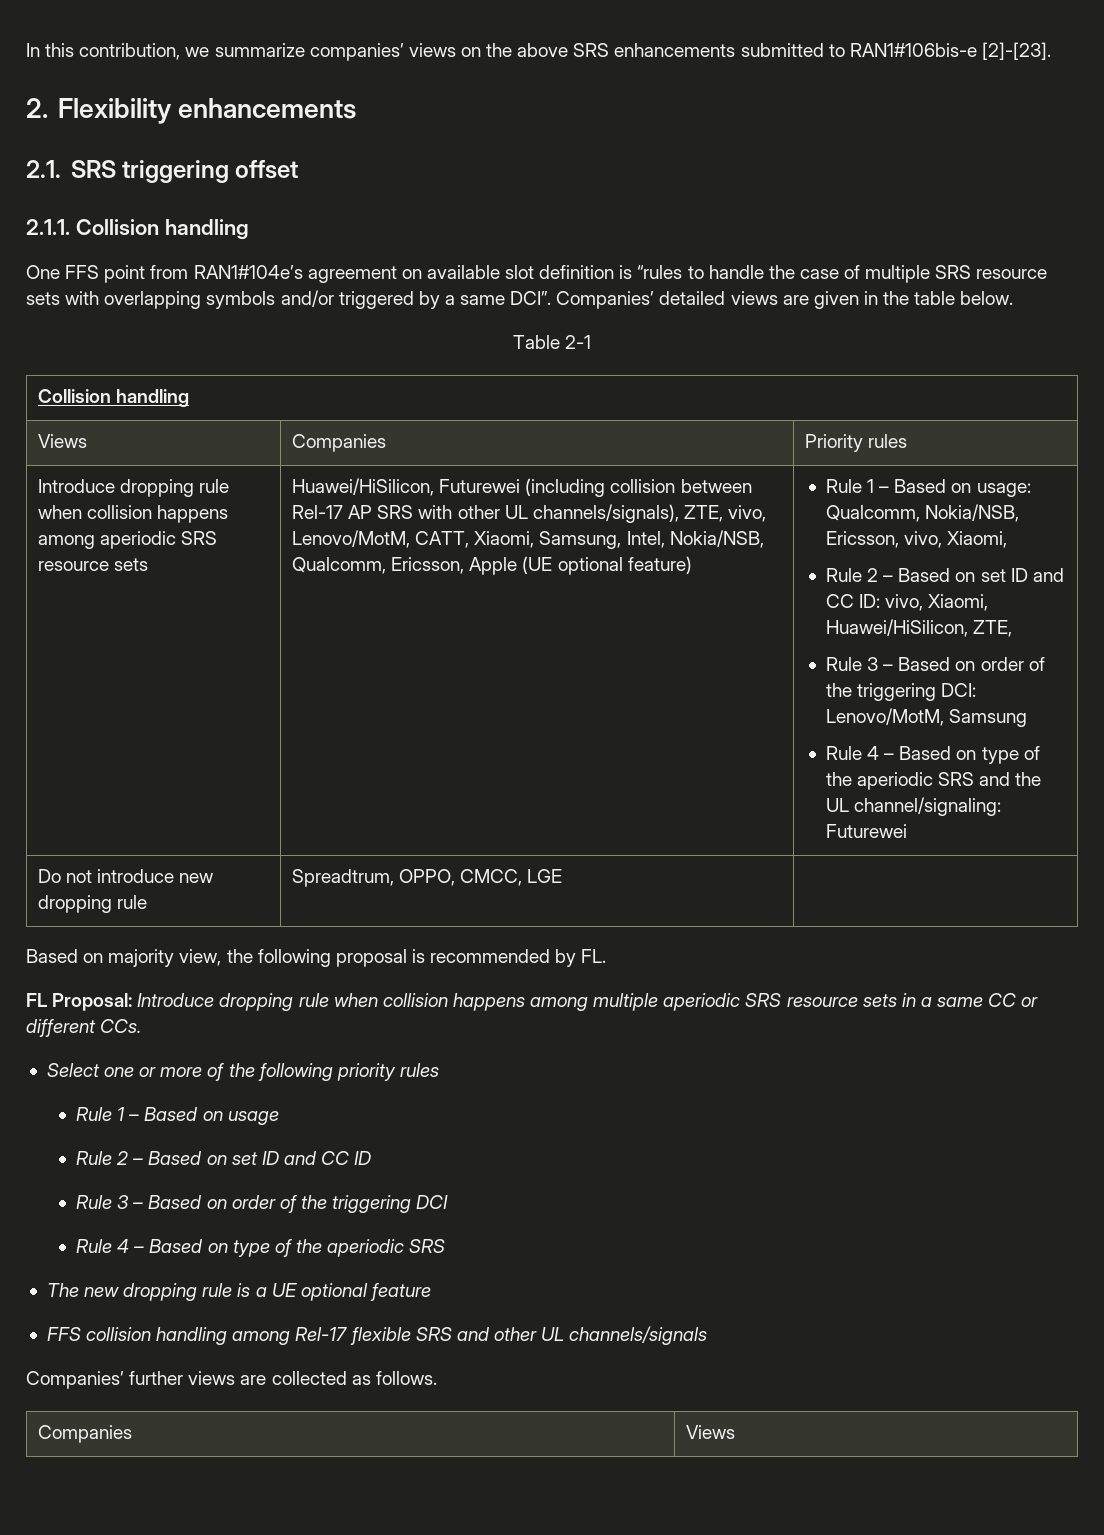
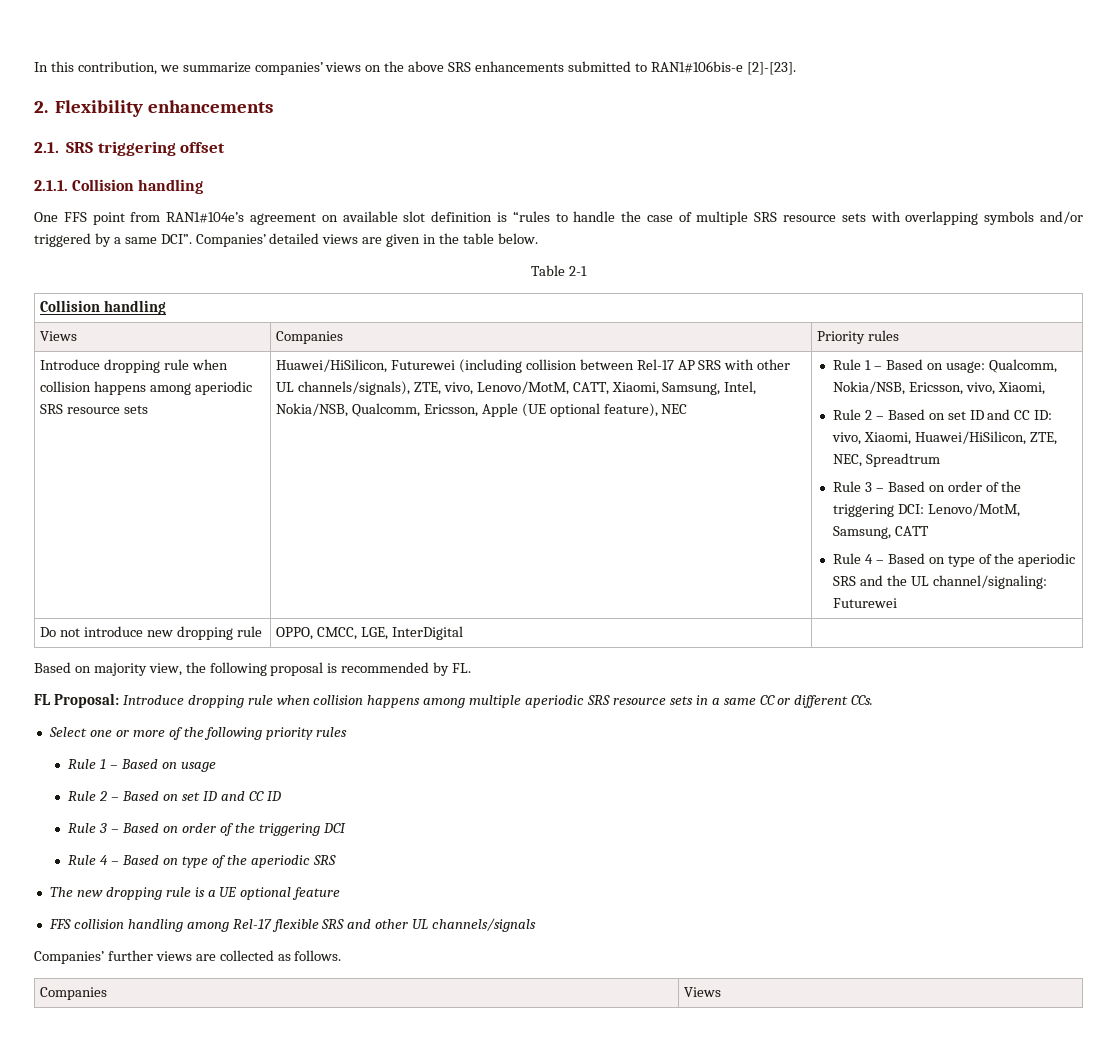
- Huawei/HiSilicon, Futurewei (including collision between Rel-17 AP SRS with other UL channels/signals), ZTE, vivo, Lenovo/MotM, CATT, Xiaomi, Samsung, Intel, Nokia/NSB, Qualcomm, Ericsson, Apple (UE optional feature)
+ Huawei/HiSilicon, Futurewei (including collision between Rel-17 AP SRS with other UL channels/signals), ZTE, vivo, Lenovo/MotM, CATT, Xiaomi, Samsung, Intel, Nokia/NSB, Qualcomm, Ericsson, Apple (UE optional feature), NEC
- Rule 2 – Based on set ID and CC ID: vivo, Xiaomi, Huawei/HiSilicon, ZTE,
+ Rule 2 – Based on set ID and CC ID: vivo, Xiaomi, Huawei/HiSilicon, ZTE, NEC, Spreadtrum
- Rule 3 – Based on order of the triggering DCI: Lenovo/MotM, Samsung
+ Rule 3 – Based on order of the triggering DCI: Lenovo/MotM, Samsung, CATT
- Do not introduce new dropping rule | Spreadtrum, OPPO, CMCC, LGE |
+ Do not introduce new dropping rule | OPPO, CMCC, LGE, InterDigital |

